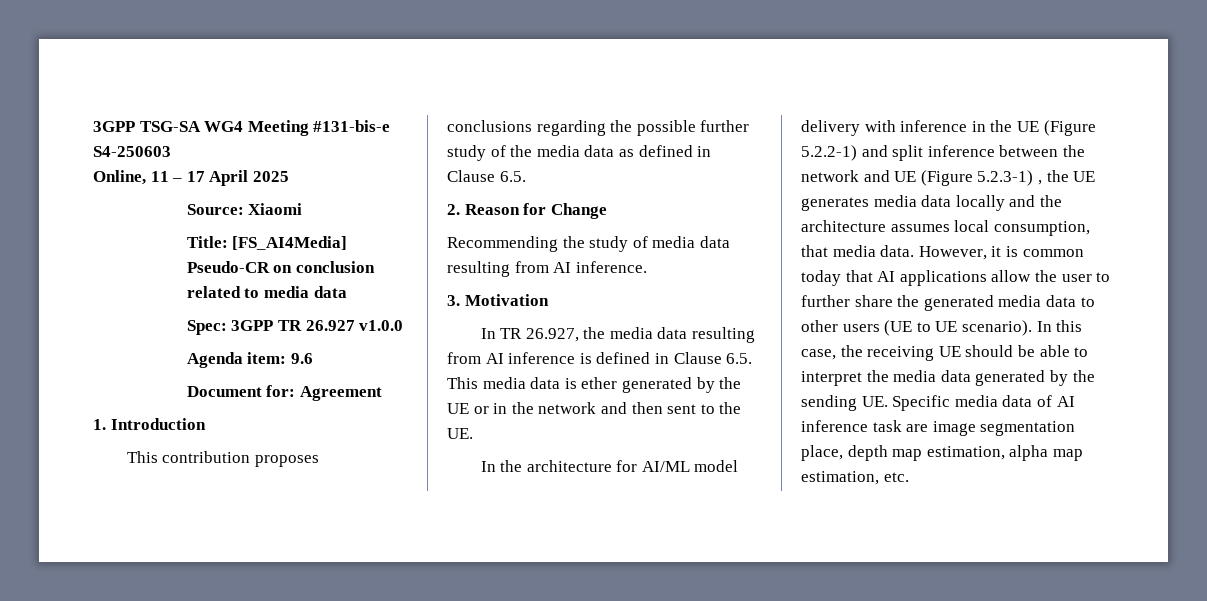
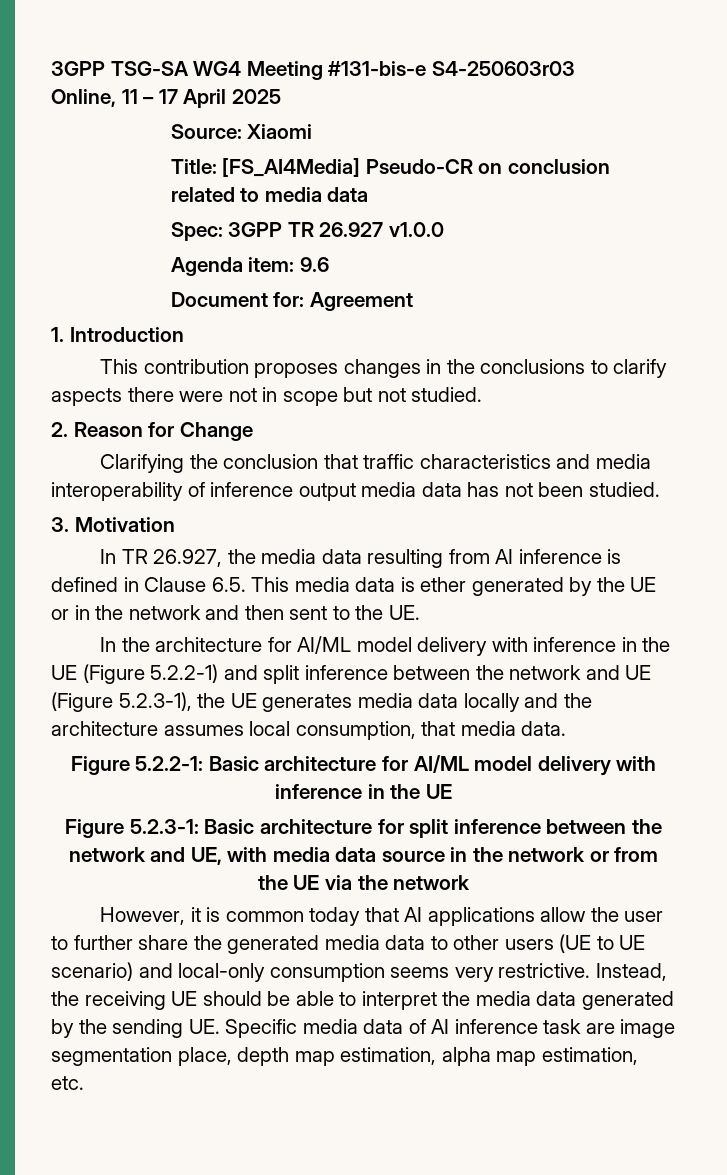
- 3GPP TSG-SA WG4 Meeting #131-bis-e S4-250603
+ 3GPP TSG-SA WG4 Meeting #131-bis-e S4-250603r03
- This contribution proposes conclusions regarding the possible further study of the media data as defined in Clause 6.5.
+ This contribution proposes changes in the conclusions to clarify aspects there were not in scope but not studied.
  2. Reason for Change
- Recommending the study of media data resulting from AI inference.
+ Clarifying the conclusion that traffic characteristics and media interoperability of inference output media data has not been studied.
- In the architecture for AI/ML model delivery with inference in the UE (Figure 5.2.2-1) and split inference between the network and UE (Figure 5.2.3-1) , the UE generates media data locally and the architecture assumes local consumption, that media data. However, it is common today that AI applications allow the user to further share the generated media data to other users (UE to UE scenario). In this case, the receiving UE should be able to interpret the media data generated by the sending UE. Specific media data of AI inference task are image segmentation place, depth map estimation, alpha map estimation, etc.
+ In the architecture for AI/ML model delivery with inference in the UE (Figure 5.2.2-1) and split inference between the network and UE (Figure 5.2.3-1), the UE generates media data locally and the architecture assumes local consumption, that media data.
+ Figure 5.2.2-1: Basic architecture for AI/ML model delivery with inference in the UE
+ Figure 5.2.3-1: Basic architecture for split inference between the network and UE, with media data source in the network or from the UE via the network
+ However, it is common today that AI applications allow the user to further share the generated media data to other users (UE to UE scenario) and local-only consumption seems very restrictive. Instead, the receiving UE should be able to interpret the media data generated by the sending UE. Specific media data of AI inference task are image segmentation place, depth map estimation, alpha map estimation, etc.

